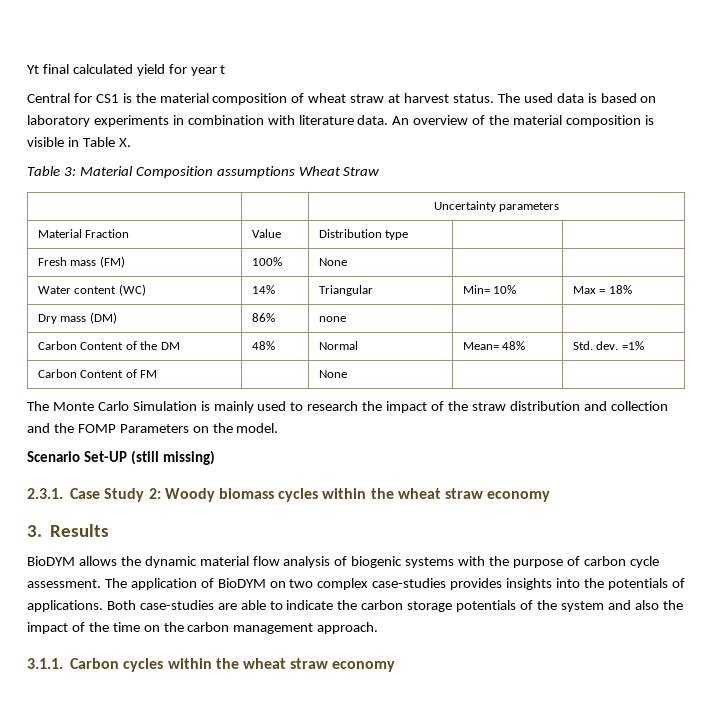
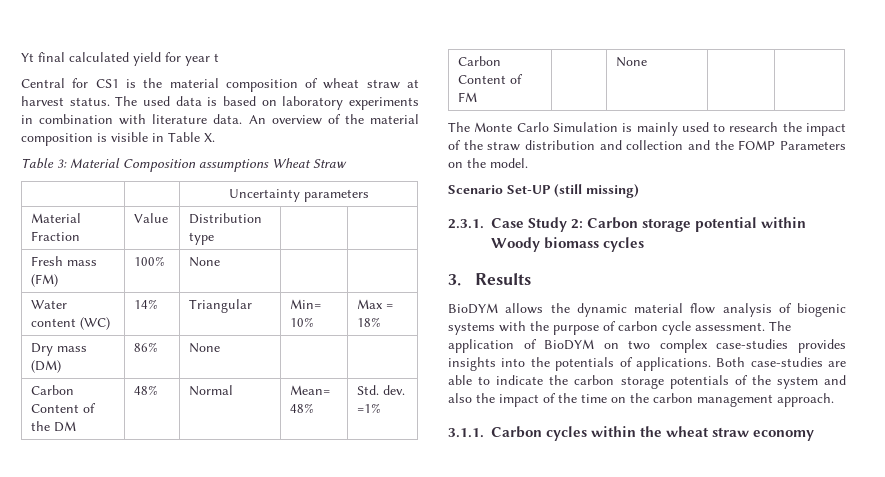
- Dry mass (DM) | 86% | none | |
+ Dry mass (DM) | 86% | None | |
- 2.3.1. Case Study 2: Woody biomass cycles within the wheat straw economy
+ 2.3.1. Case Study 2: Carbon storage potential within Woody biomass cycles

